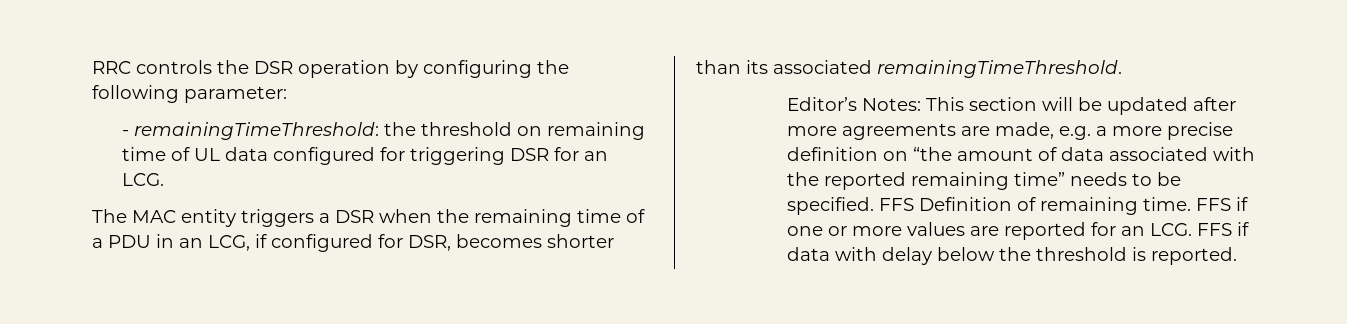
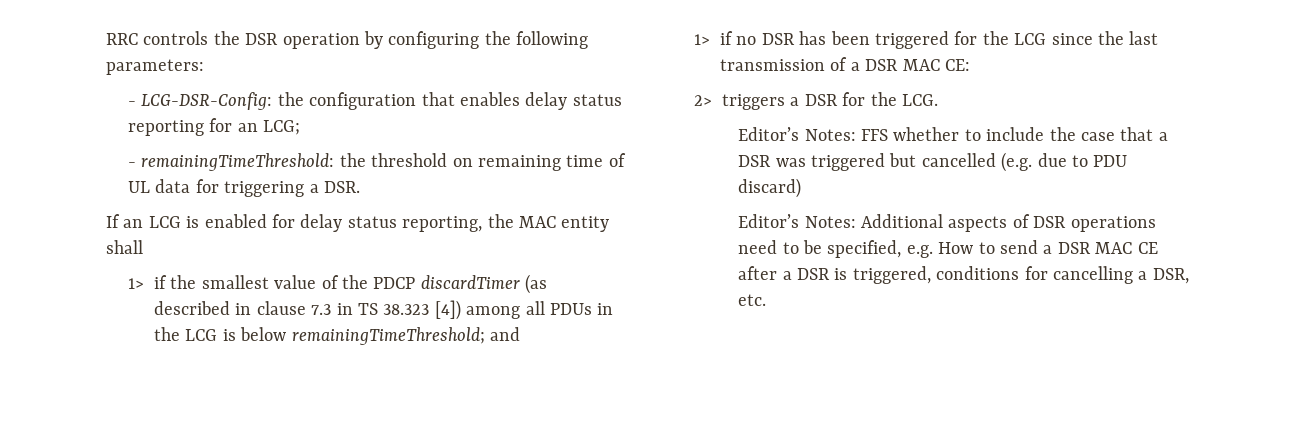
- RRC controls the DSR operation by configuring the following parameter:
+ RRC controls the DSR operation by configuring the following parameters:
+ - LCG-DSR-Config: the configuration that enables delay status reporting for an LCG;
- - remainingTimeThreshold: the threshold on remaining time of UL data configured for triggering DSR for an LCG.
- The MAC entity triggers a DSR when the remaining time of a PDU in an LCG, if configured for DSR, becomes shorter than its associated remainingTimeThreshold.
- Editor’s Notes: This section will be updated after more agreements are made, e.g. a more precise definition on “the amount of data associated with the reported remaining time” needs to be specified. FFS Definition of remaining time. FFS if one or more values are reported for an LCG. FFS if data with delay below the threshold is reported.
+ - remainingTimeThreshold: the threshold on remaining time of UL data for triggering a DSR.
+ If an LCG is enabled for delay status reporting, the MAC entity shall
+ 1> if the smallest value of the PDCP discardTimer (as described in clause 7.3 in TS 38.323 [4]) among all PDUs in the LCG is below remainingTimeThreshold; and
+ 1> if no DSR has been triggered for the LCG since the last transmission of a DSR MAC CE:
+ 2> triggers a DSR for the LCG.
+ Editor’s Notes: FFS whether to include the case that a DSR was triggered but cancelled (e.g. due to PDU discard)
+ Editor’s Notes: Additional aspects of DSR operations need to be specified, e.g. How to send a DSR MAC CE after a DSR is triggered, conditions for cancelling a DSR, etc.

